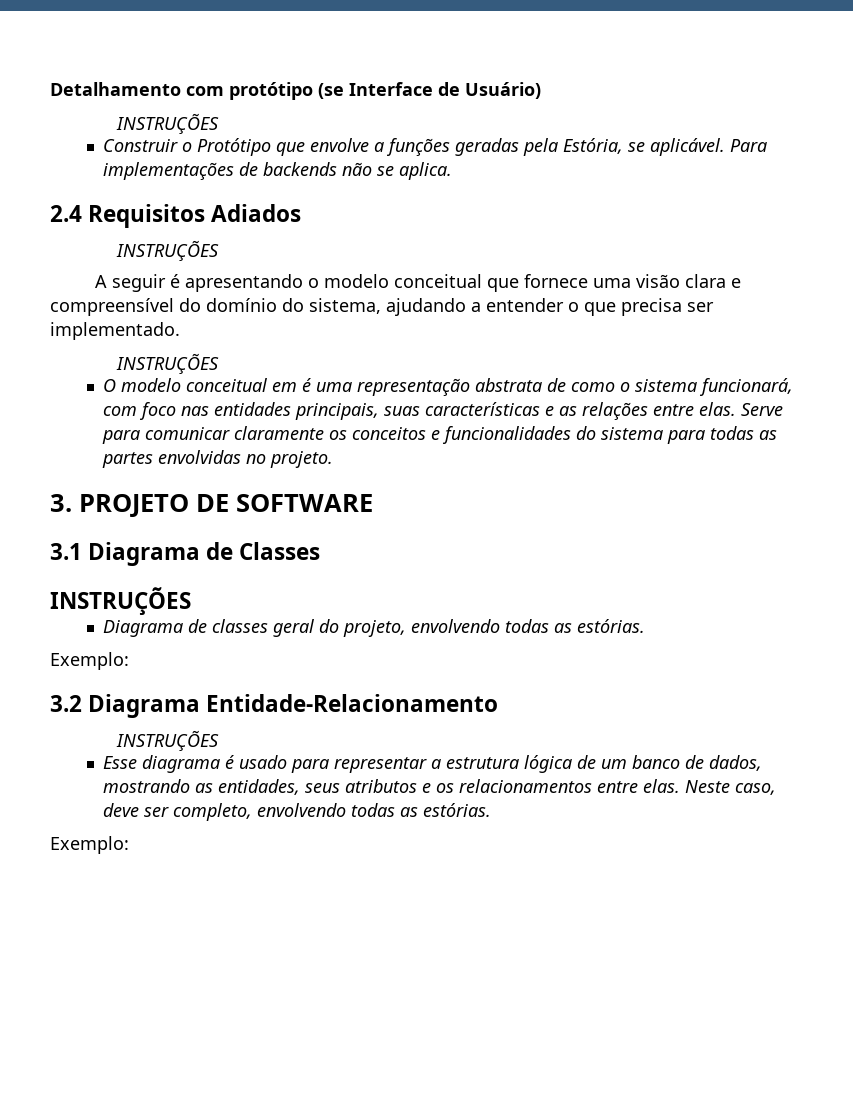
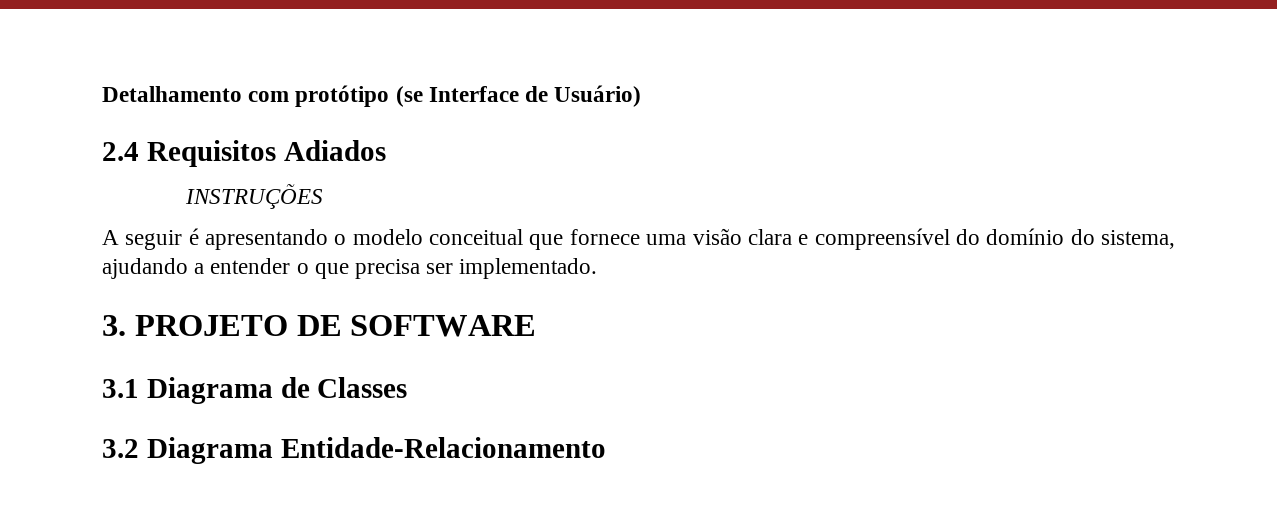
  Detalhamento com protótipo (se Interface de Usuário)
- INSTRUÇÕES
- Construir o Protótipo que envolve a funções geradas pela Estória, se aplicável. Para implementações de backends não se aplica.
  A seguir é apresentando o modelo conceitual que fornece uma visão clara e compreensível do domínio do sistema, ajudando a entender o que precisa ser implementado.
- INSTRUÇÕES
- O modelo conceitual em é uma representação abstrata de como o sistema funcionará, com foco nas entidades principais, suas características e as relações entre elas. Serve para comunicar claramente os conceitos e funcionalidades do sistema para todas as partes envolvidas no projeto.
  3.1 Diagrama de Classes
- INSTRUÇÕES
- Diagrama de classes geral do projeto, envolvendo todas as estórias.
- Exemplo:
  3.2 Diagrama Entidade-Relacionamento
- INSTRUÇÕES
- Esse diagrama é usado para representar a estrutura lógica de um banco de dados, mostrando as entidades, seus atributos e os relacionamentos entre elas. Neste caso, deve ser completo, envolvendo todas as estórias.
- Exemplo:

